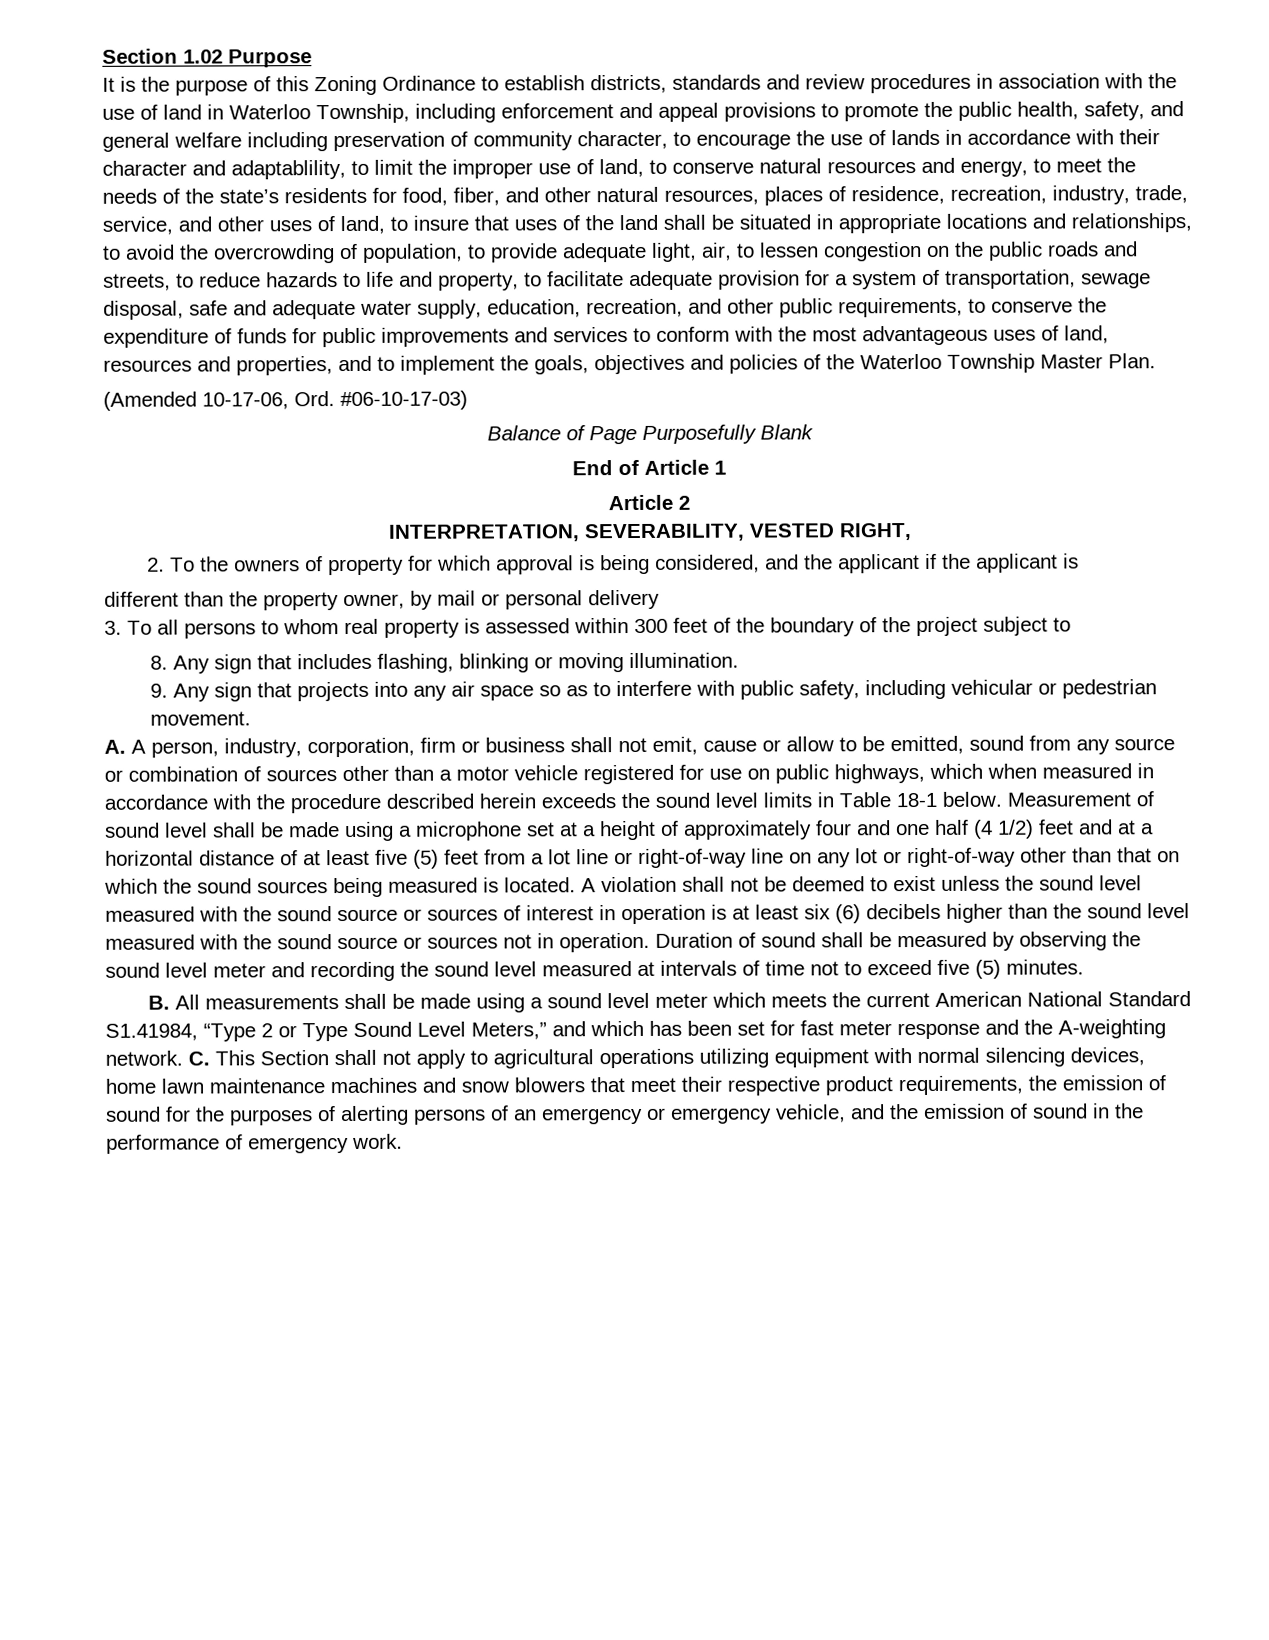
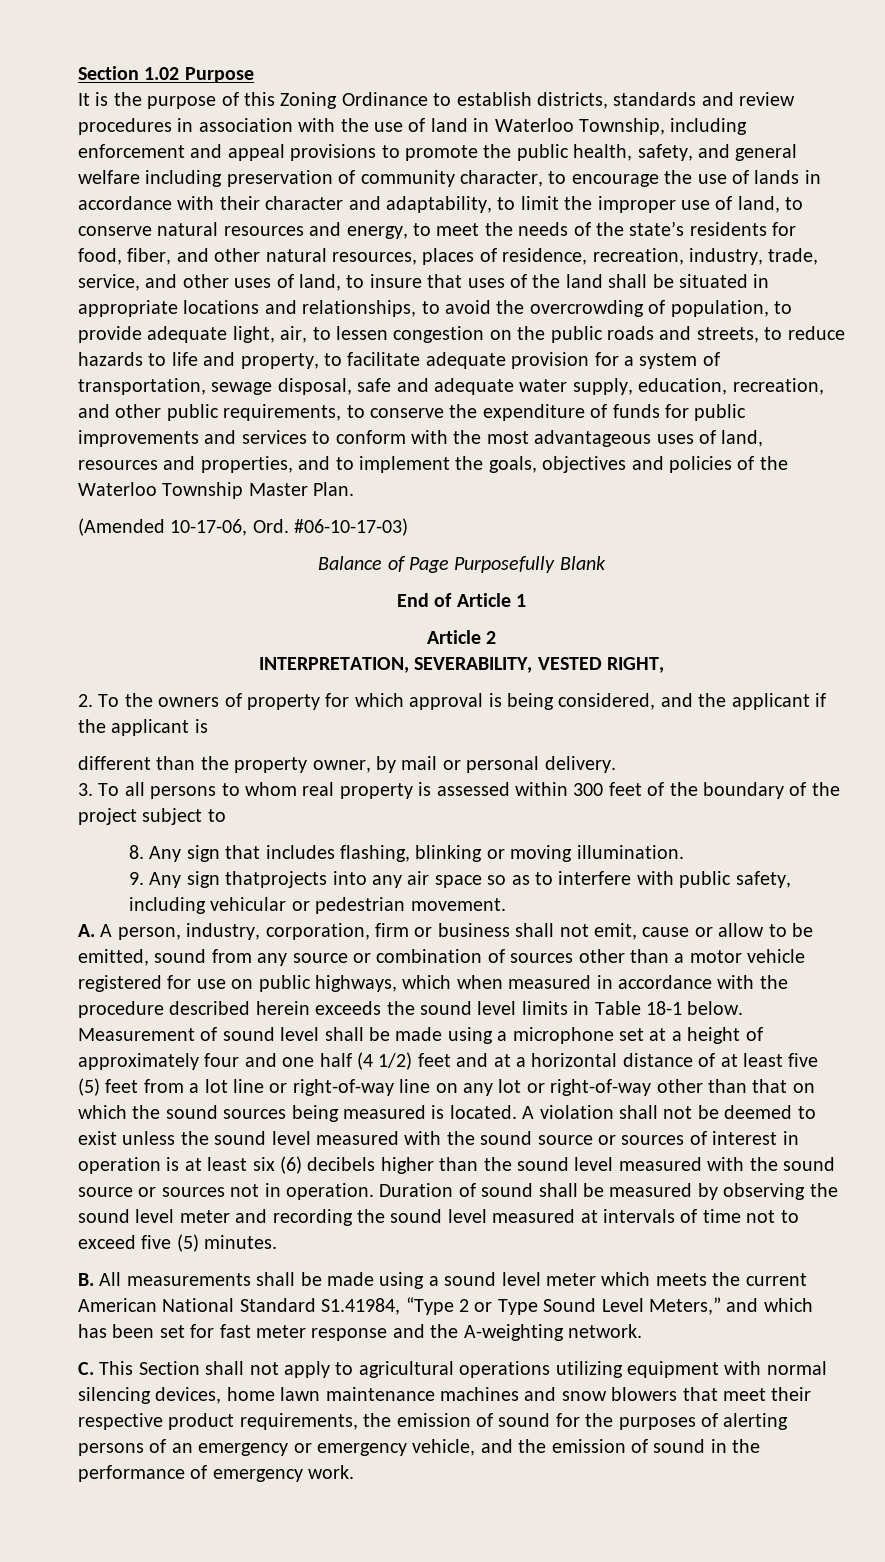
- It is the purpose of this Zoning Ordinance to establish districts, standards and review procedures in association with the use of land in Waterloo Township, including enforcement and appeal provisions to promote the public health, safety, and general welfare including preservation of community character, to encourage the use of lands in accordance with their character and adaptablility, to limit the improper use of land, to conserve natural resources and energy, to meet the needs of the state’s residents for food, fiber, and other natural resources, places of residence, recreation, industry, trade, service, and other uses of land, to insure that uses of the land shall be situated in appropriate locations and relationships, to avoid the overcrowding of population, to provide adequate light, air, to lessen congestion on the public roads and streets, to reduce hazards to life and property, to facilitate adequate provision for a system of transportation, sewage disposal, safe and adequate water supply, education, recreation, and other public requirements, to conserve the expenditure of funds for public improvements and services to conform with the most advantageous uses of land, resources and properties, and to implement the goals, objectives and policies of the Waterloo Township Master Plan.
+ It is the purpose of this Zoning Ordinance to establish districts, standards and review procedures in association with the use of land in Waterloo Township, including enforcement and appeal provisions to promote the public health, safety, and general welfare including preservation of community character, to encourage the use of lands in accordance with their character and adaptability, to limit the improper use of land, to conserve natural resources and energy, to meet the needs of the state’s residents for food, fiber, and other natural resources, places of residence, recreation, industry, trade, service, and other uses of land, to insure that uses of the land shall be situated in appropriate locations and relationships, to avoid the overcrowding of population, to provide adequate light, air, to lessen congestion on the public roads and streets, to reduce hazards to life and property, to facilitate adequate provision for a system of transportation, sewage disposal, safe and adequate water supply, education, recreation, and other public requirements, to conserve the expenditure of funds for public improvements and services to conform with the most advantageous uses of land, resources and properties, and to implement the goals, objectives and policies of the Waterloo Township Master Plan.
- different than the property owner, by mail or personal delivery
+ different than the property owner, by mail or personal delivery.
- 9. Any sign that projects into any air space so as to interfere with public safety, including vehicular or pedestrian movement.
+ 9. Any sign thatprojects into any air space so as to interfere with public safety, including vehicular or pedestrian movement.
- B. All measurements shall be made using a sound level meter which meets the current American National Standard S1.41984, “Type 2 or Type Sound Level Meters,” and which has been set for fast meter response and the A-weighting network. C. This Section shall not apply to agricultural operations utilizing equipment with normal silencing devices, home lawn maintenance machines and snow blowers that meet their respective product requirements, the emission of sound for the purposes of alerting persons of an emergency or emergency vehicle, and the emission of sound in the performance of emergency work.
+ B. All measurements shall be made using a sound level meter which meets the current American National Standard S1.41984, “Type 2 or Type Sound Level Meters,” and which has been set for fast meter response and the A-weighting network.
+ C. This Section shall not apply to agricultural operations utilizing equipment with normal silencing devices, home lawn maintenance machines and snow blowers that meet their respective product requirements, the emission of sound for the purposes of alerting persons of an emergency or emergency vehicle, and the emission of sound in the performance of emergency work.

